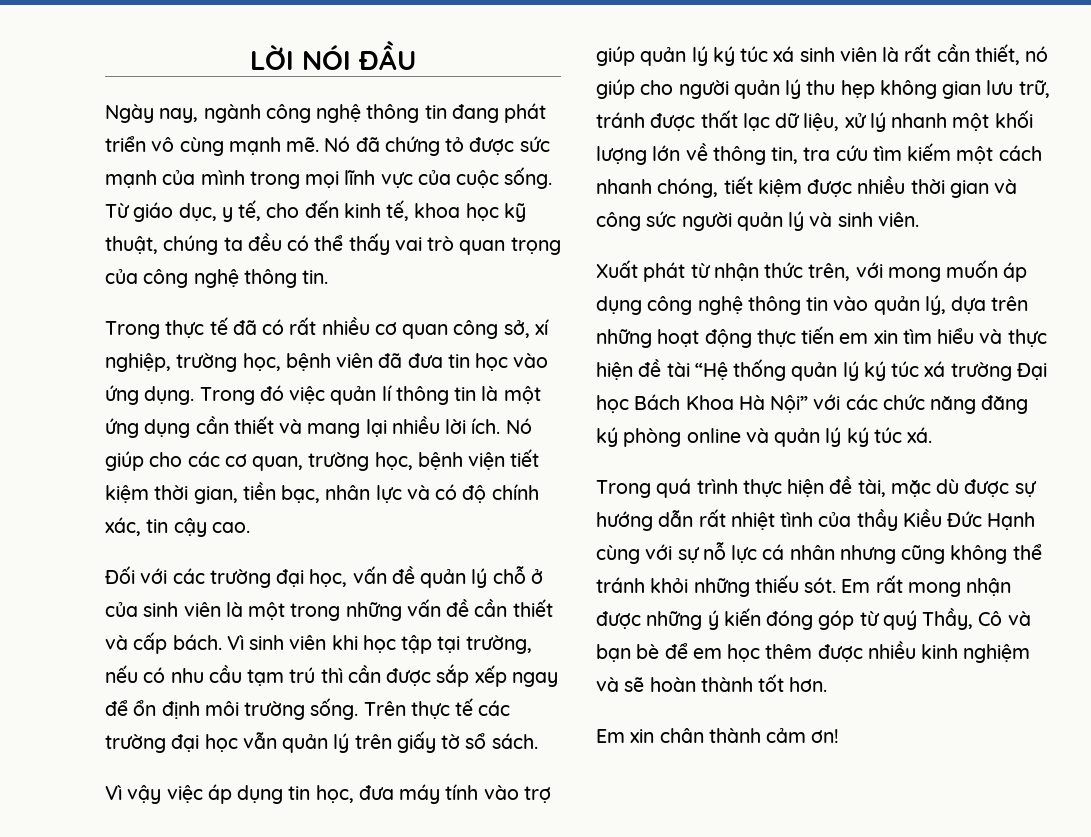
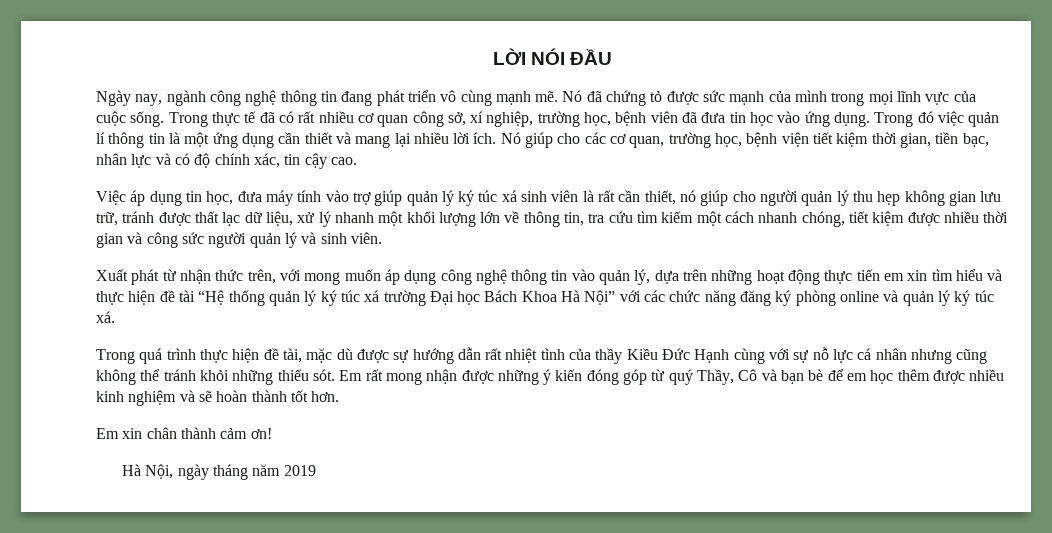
- Nó đã chứng tỏ được sức mạnh của mình trong mọi lĩnh vực của cuộc sống. Từ giáo dục, y tế, cho đến kinh tế, khoa học kỹ thuật, chúng ta đều có thể thấy vai trò quan trọng của công nghệ thông tin.
- Trong thực tế đã có rất nhiều cơ quan công sở, xí nghiệp, trường học, bệnh viên đã đưa tin học vào ứng dụng.
+ Nó đã chứng tỏ được sức mạnh của mình trong mọi lĩnh vực của cuộc sống. Trong thực tế đã có rất nhiều cơ quan công sở, xí nghiệp, trường học, bệnh viên đã đưa tin học vào ứng dụng.
- Đối với các trường đại học, vấn đề quản lý chỗ ở của sinh viên là một trong những vấn đề cần thiết và cấp bách. Vì sinh viên khi học tập tại trường, nếu có nhu cầu tạm trú thì cần được sắp xếp ngay để ổn định môi trường sống. Trên thực tế các trường đại học vẫn quản lý trên giấy tờ sổ sách.
- Vì vậy việc áp dụng tin học, đưa máy tính vào trợ giúp quản lý ký túc xá sinh viên là rất cần thiết, nó giúp cho người quản lý thu hẹp không gian lưu trữ, tránh được thất lạc dữ liệu, xử lý nhanh một khối lượng lớn về thông tin, tra cứu tìm kiếm một cách nhanh chóng, tiết kiệm được nhiều thời gian và công sức người quản lý và sinh viên.
+ Việc áp dụng tin học, đưa máy tính vào trợ giúp quản lý ký túc xá sinh viên là rất cần thiết, nó giúp cho người quản lý thu hẹp không gian lưu trữ, tránh được thất lạc dữ liệu, xử lý nhanh một khối lượng lớn về thông tin, tra cứu tìm kiếm một cách nhanh chóng, tiết kiệm được nhiều thời gian và công sức người quản lý và sinh viên.
+ Hà Nội, ngày tháng năm 2019

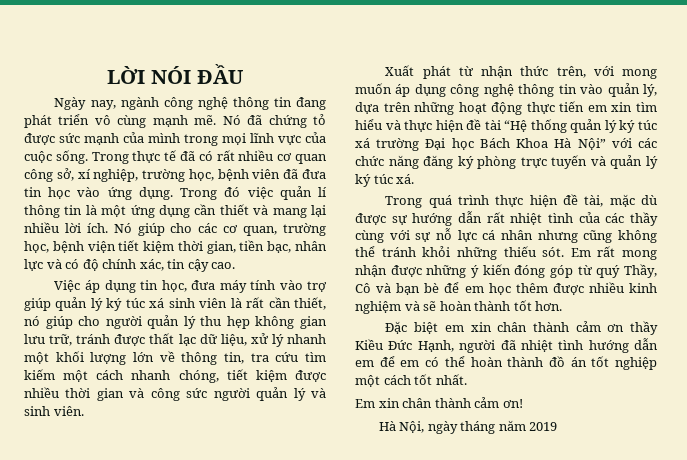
- Xuất phát từ nhận thức trên, với mong muốn áp dụng công nghệ thông tin vào quản lý, dựa trên những hoạt động thực tiến em xin tìm hiểu và thực hiện đề tài “Hệ thống quản lý ký túc xá trường Đại học Bách Khoa Hà Nội” với các chức năng đăng ký phòng online và quản lý ký túc xá.
+ Xuất phát từ nhận thức trên, với mong muốn áp dụng công nghệ thông tin vào quản lý, dựa trên những hoạt động thực tiến em xin tìm hiểu và thực hiện đề tài “Hệ thống quản lý ký túc xá trường Đại học Bách Khoa Hà Nội” với các chức năng đăng ký phòng trực tuyến và quản lý ký túc xá.
- Trong quá trình thực hiện đề tài, mặc dù được sự hướng dẫn rất nhiệt tình của thầy Kiều Đức Hạnh cùng với sự nỗ lực cá nhân nhưng cũng không thể tránh khỏi những thiếu sót.
+ Trong quá trình thực hiện đề tài, mặc dù được sự hướng dẫn rất nhiệt tình của các thầy cùng với sự nỗ lực cá nhân nhưng cũng không thể tránh khỏi những thiếu sót.
+ Đặc biệt em xin chân thành cảm ơn thầy Kiều Đức Hạnh, người đã nhiệt tình hướng dẫn em để em có thể hoàn thành đồ án tốt nghiệp một cách tốt nhất.

